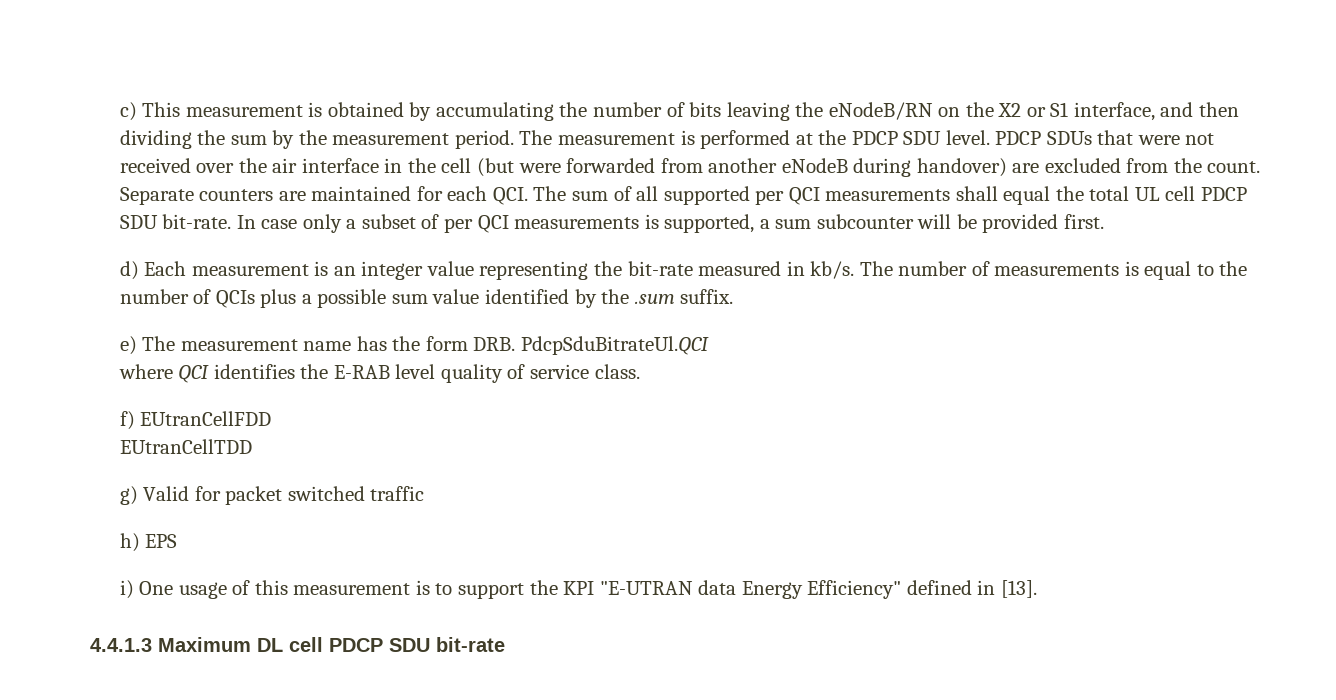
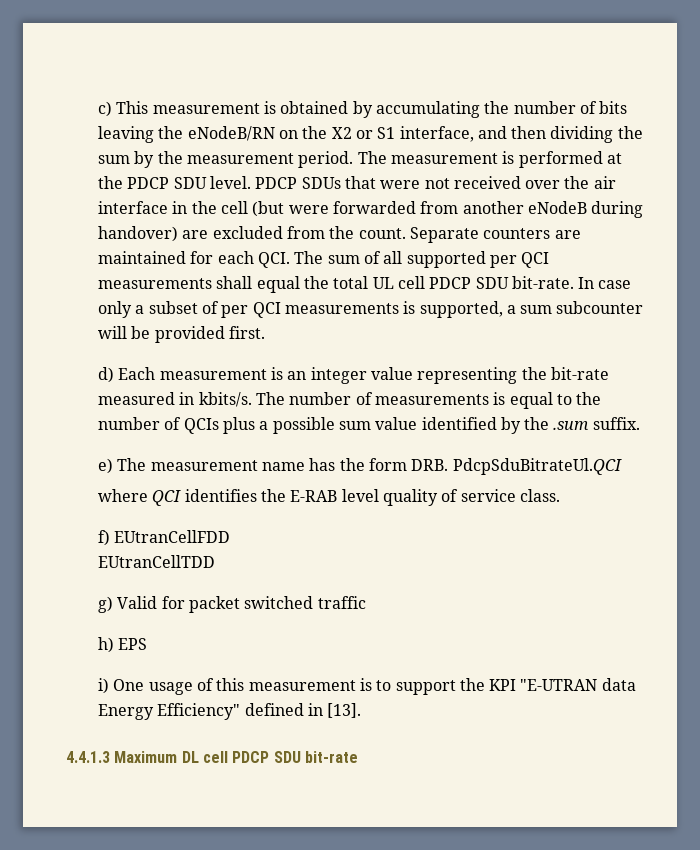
- d) Each measurement is an integer value representing the bit-rate measured in kb/s.
+ d) Each measurement is an integer value representing the bit-rate measured in kbits/s.

